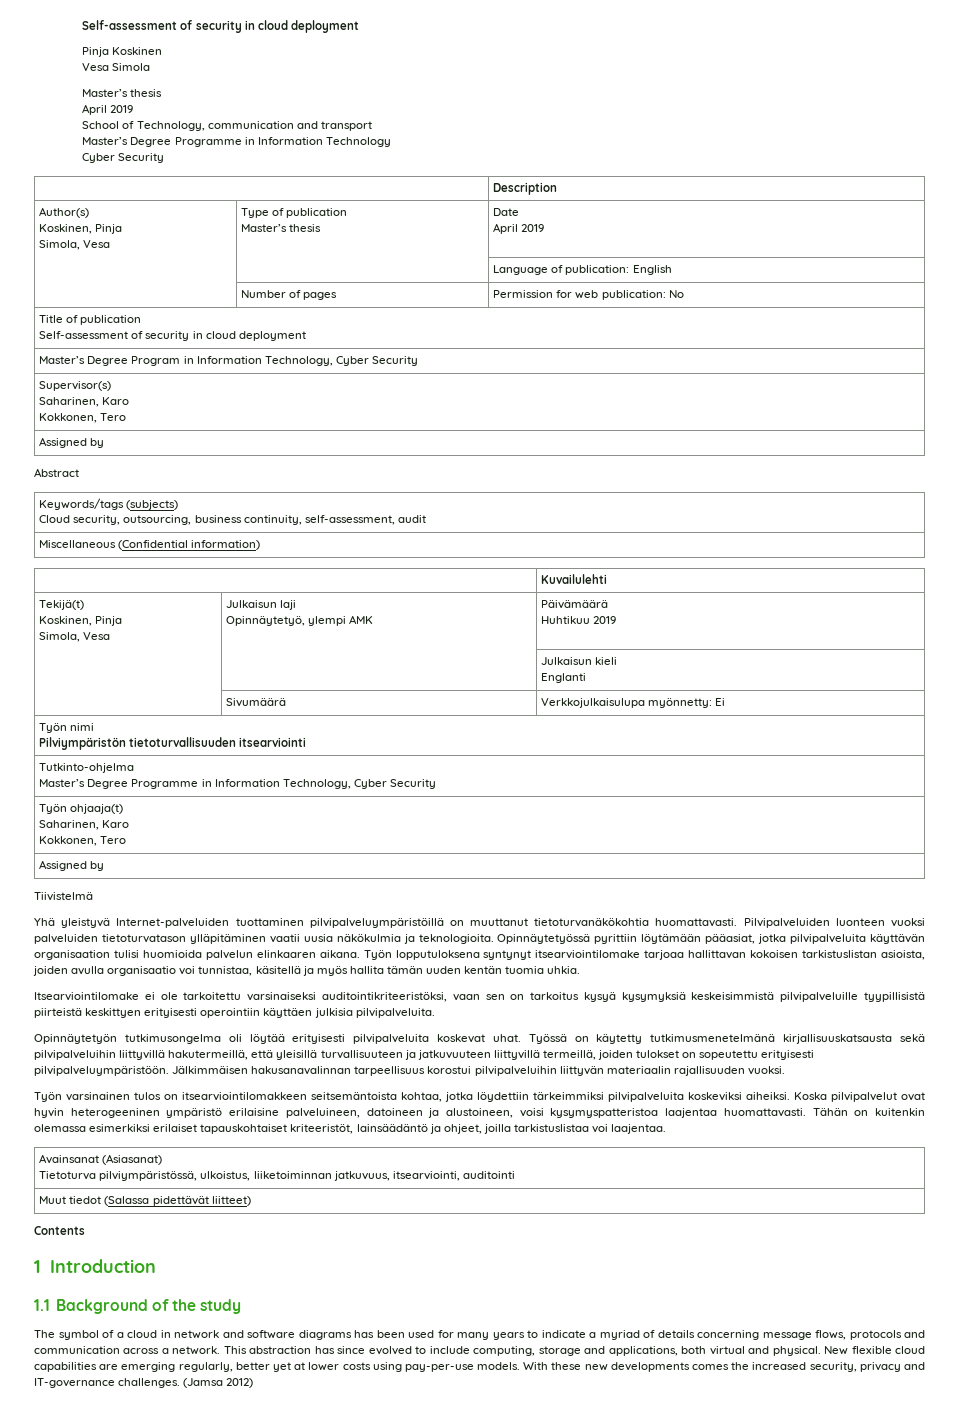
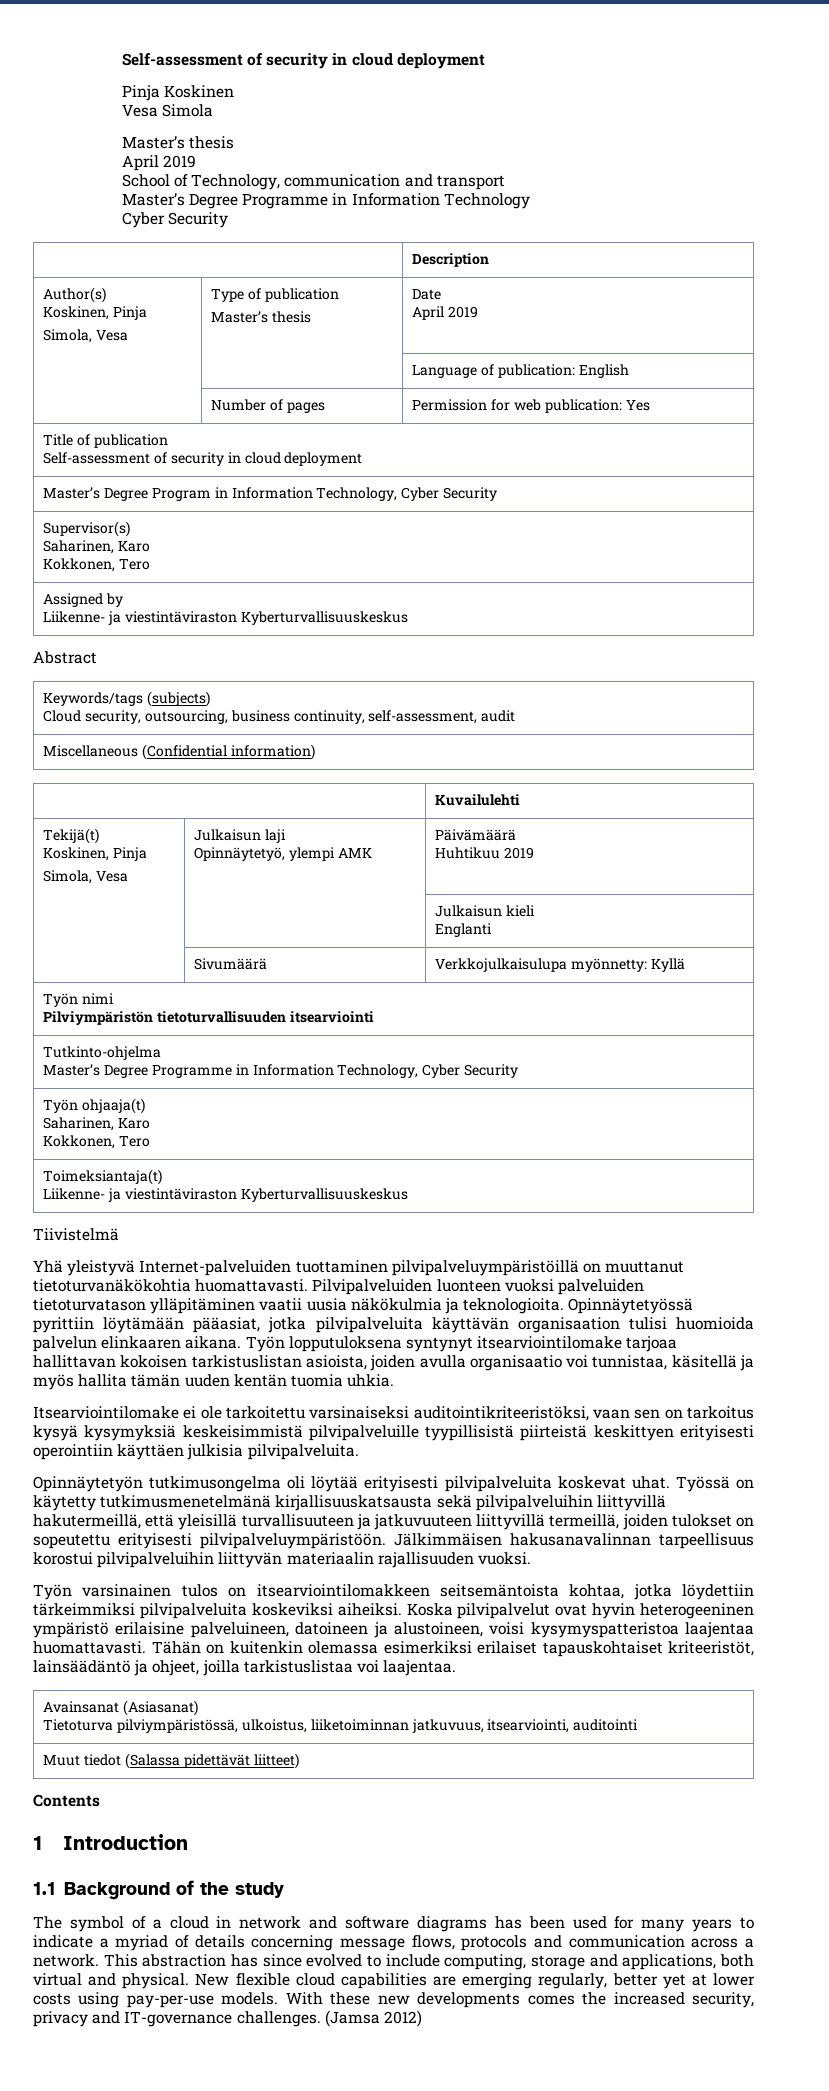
- | Number of pages | Permission for web publication: No
+ | Number of pages | Permission for web publication: Yes
  Supervisor(s)
  Saharinen, Karo
  Kokkonen, Tero
  Assigned by
+ Liikenne- ja viestintäviraston Kyberturvallisuuskeskus
- | Sivumäärä | Verkkojulkaisulupa myönnetty: Ei
+ | Sivumäärä | Verkkojulkaisulupa myönnetty: Kyllä
  Työn ohjaaja(t)
  Saharinen, Karo
  Kokkonen, Tero
- Assigned by
+ Toimeksiantaja(t)
+ Liikenne- ja viestintäviraston Kyberturvallisuuskeskus

